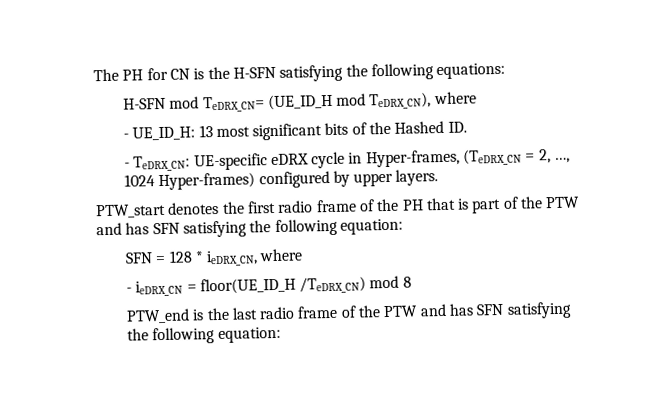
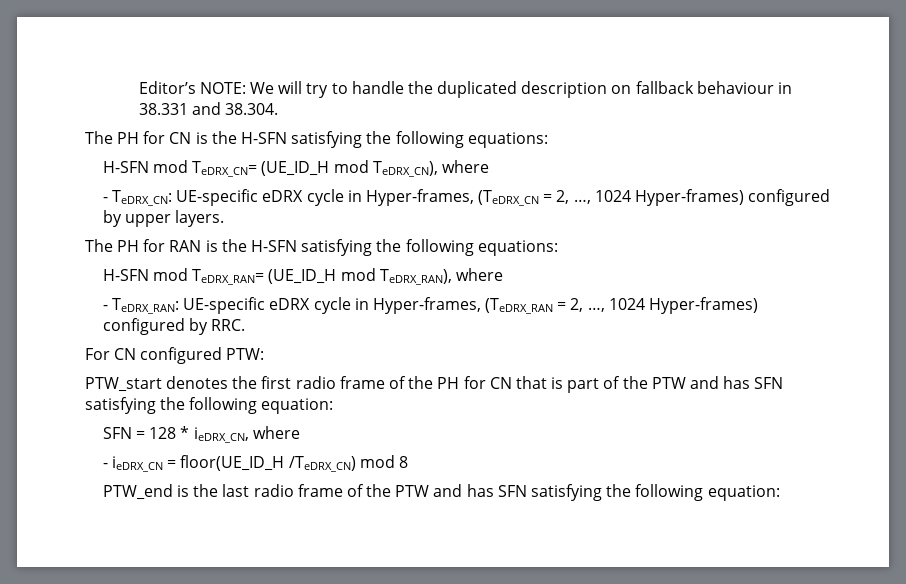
+ Editor’s NOTE: We will try to handle the duplicated description on fallback behaviour in 38.331 and 38.304.
- - UE_ID_H: 13 most significant bits of the Hashed ID.
+ The PH for RAN is the H-SFN satisfying the following equations:
+ H-SFN mod TeDRX_RAN= (UE_ID_H mod TeDRX_RAN), where
+ - TeDRX_RAN: UE-specific eDRX cycle in Hyper-frames, (TeDRX_RAN = 2, …, 1024 Hyper-frames) configured by RRC.
+ For CN configured PTW:
- PTW_start denotes the first radio frame of the PH that is part of the PTW and has SFN satisfying the following equation:
+ PTW_start denotes the first radio frame of the PH for CN that is part of the PTW and has SFN satisfying the following equation:

